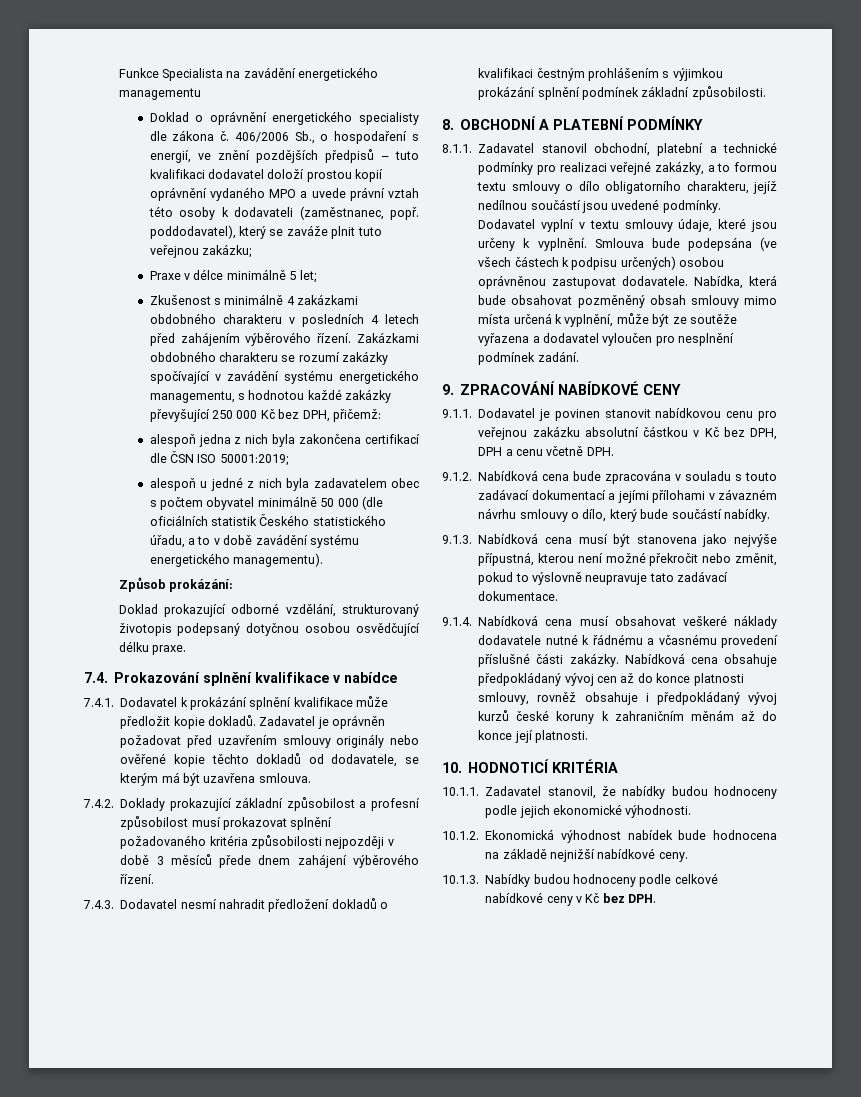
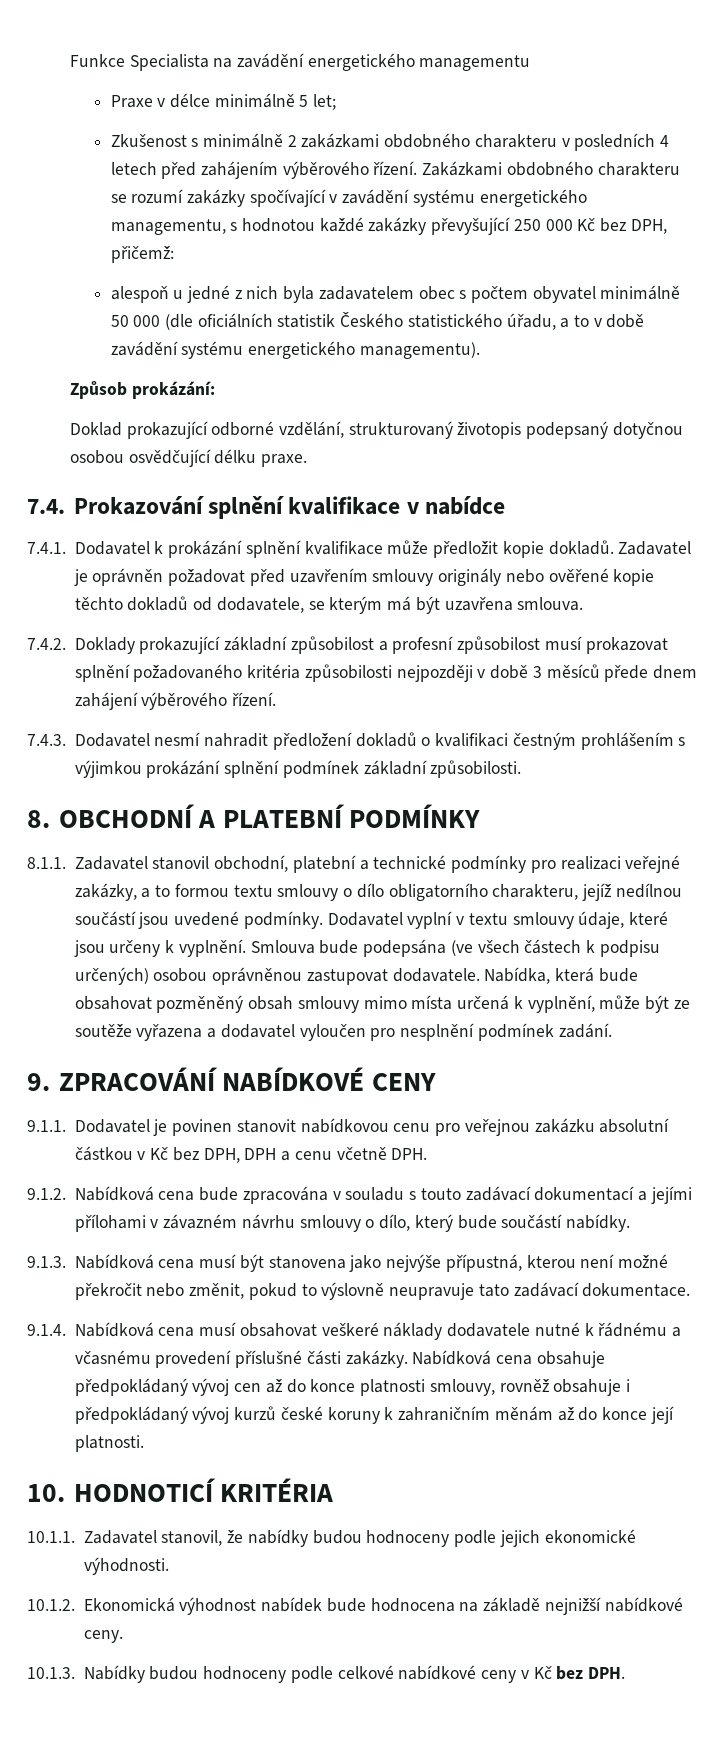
- Doklad o oprávnění energetického specialisty dle zákona č. 406/2006 Sb., o hospodaření s energií, ve znění pozdějších předpisů – tuto kvalifikaci dodavatel doloží prostou kopií oprávnění vydaného MPO a uvede právní vztah této osoby k dodavateli (zaměstnanec, popř. poddodavatel), který se zaváže plnit tuto veřejnou zakázku;
- Zkušenost s minimálně 4 zakázkami obdobného charakteru v posledních 4 letech před zahájením výběrového řízení.
+ Zkušenost s minimálně 2 zakázkami obdobného charakteru v posledních 4 letech před zahájením výběrového řízení.
- alespoň jedna z nich byla zakončena certifikací dle ČSN ISO 50001:2019;

